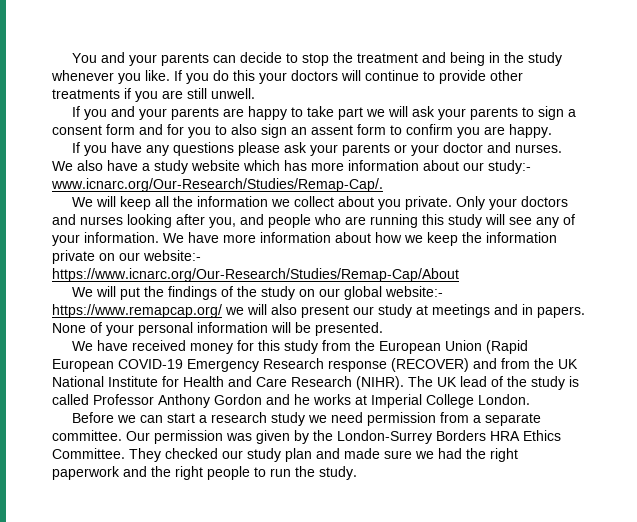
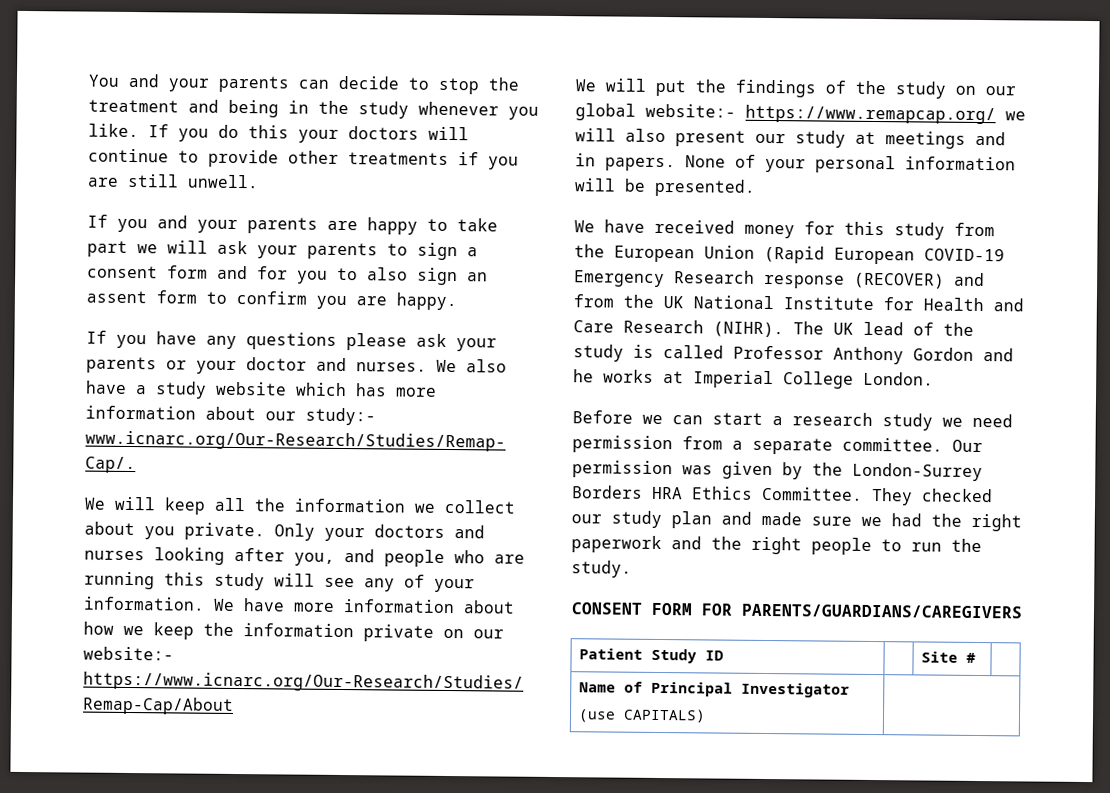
+ CONSENT FORM FOR PARENTS/GUARDIANS/CAREGIVERS
+ Patient Study ID | | Site # |
+ Name of Principal Investigator
+ (use CAPITALS) |

